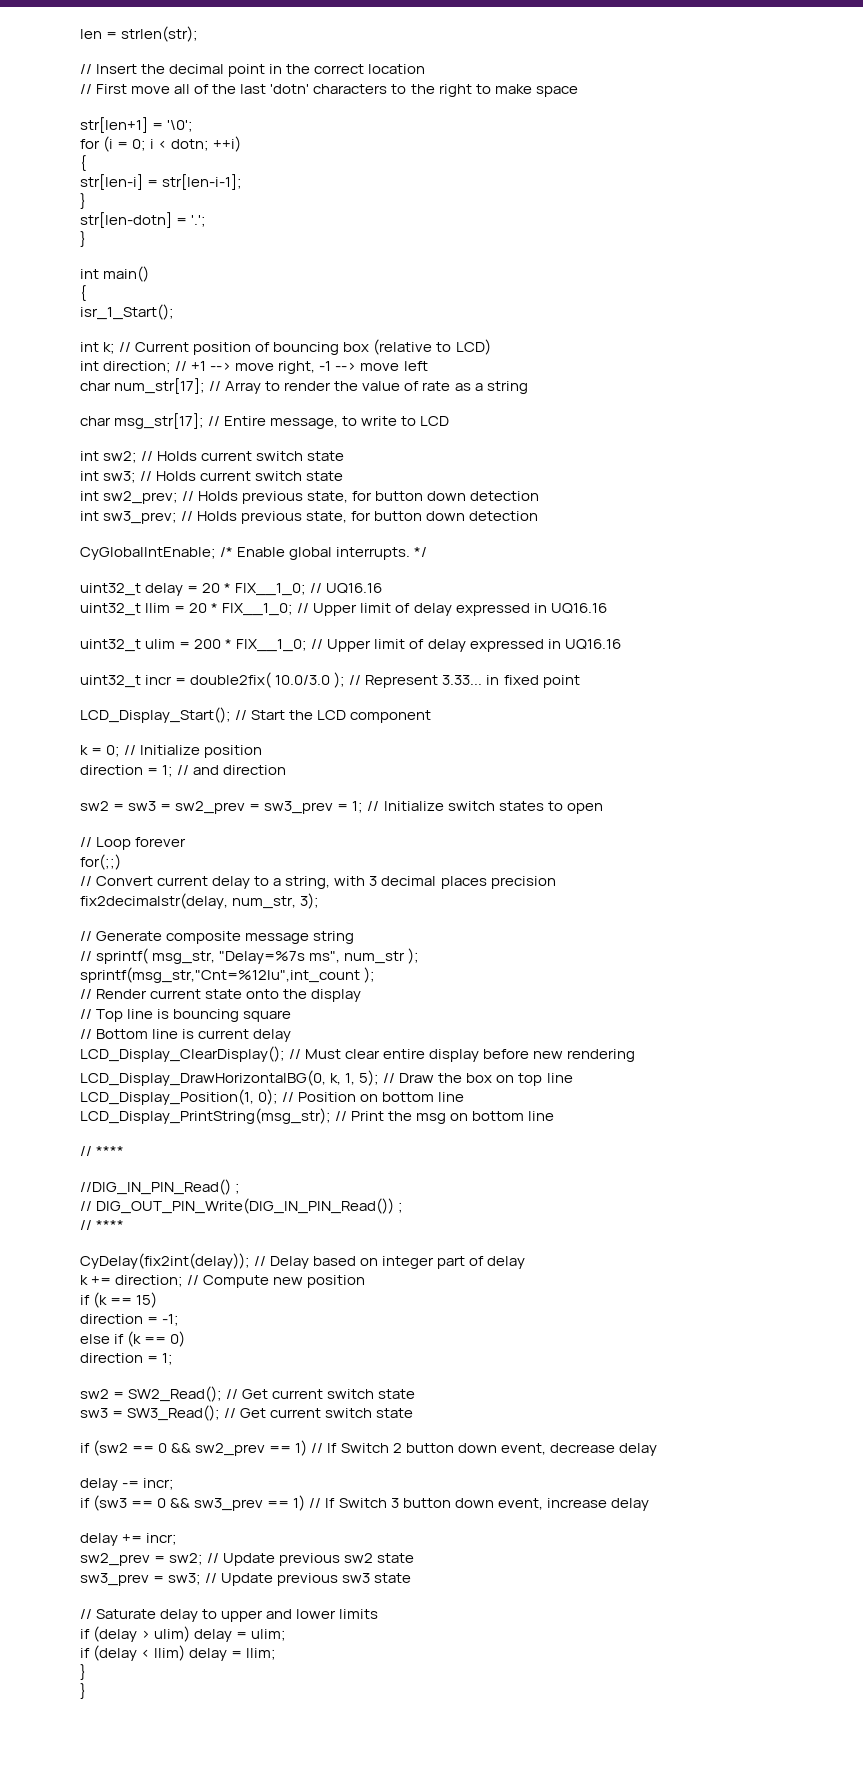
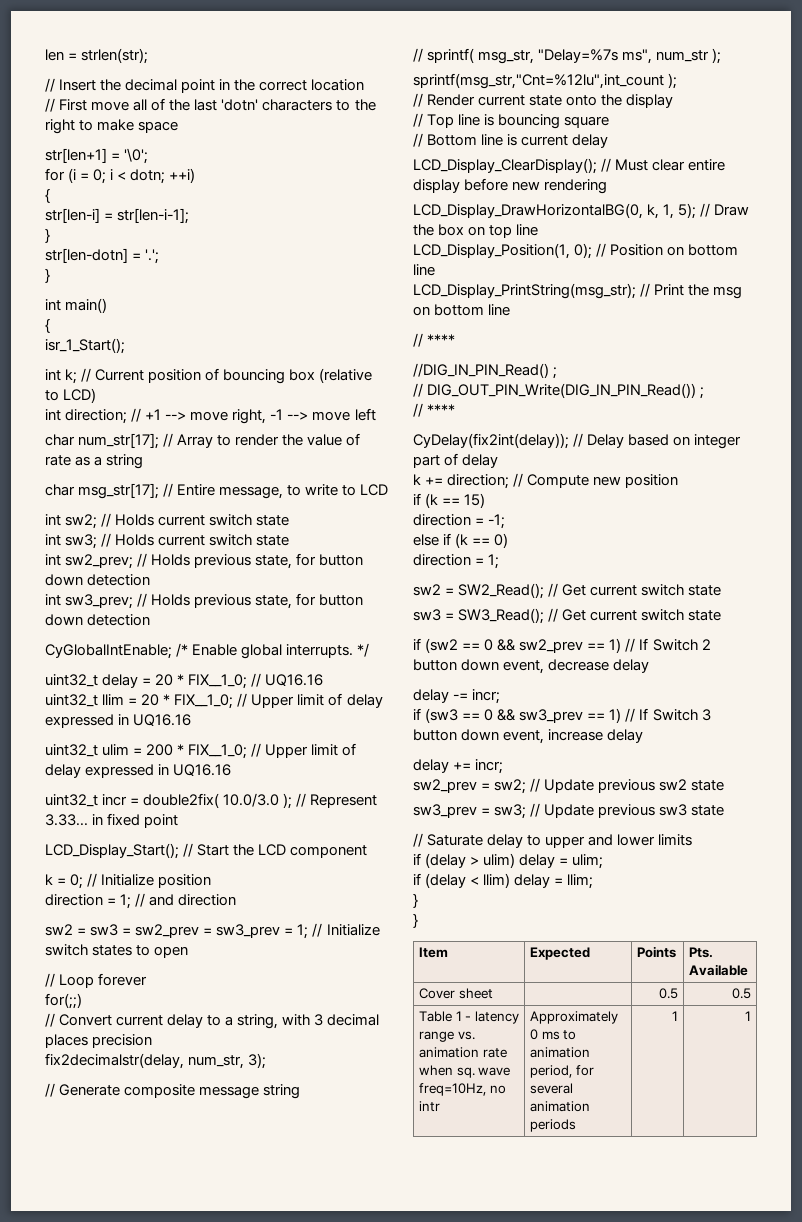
+ Item | Expected | Points | Pts. Available
+ Cover sheet | | 0.5 | 0.5
+ Table 1 - latency range vs. animation rate when sq. wave freq=10Hz, no intr | Approximately 0 ms to animation period, for several animation periods | 1 | 1

